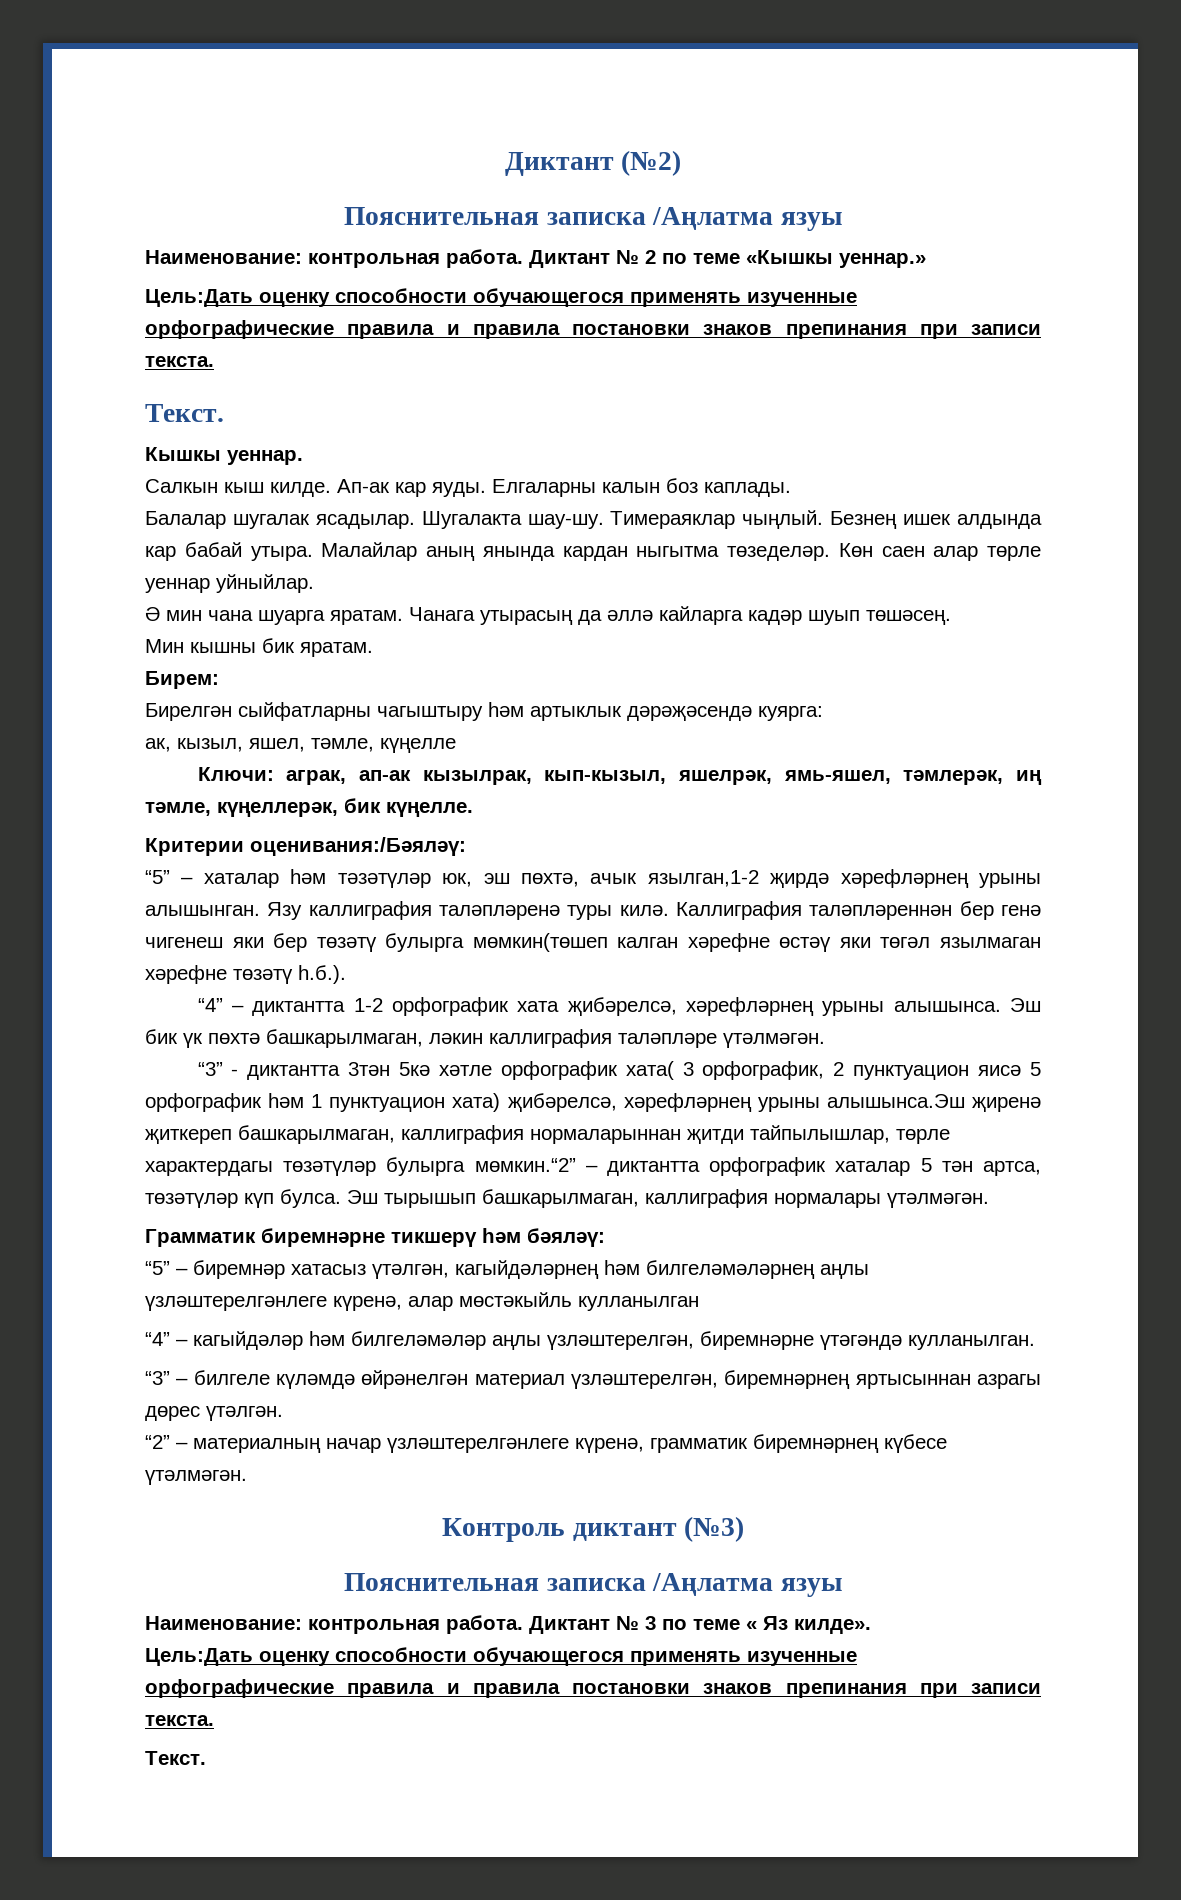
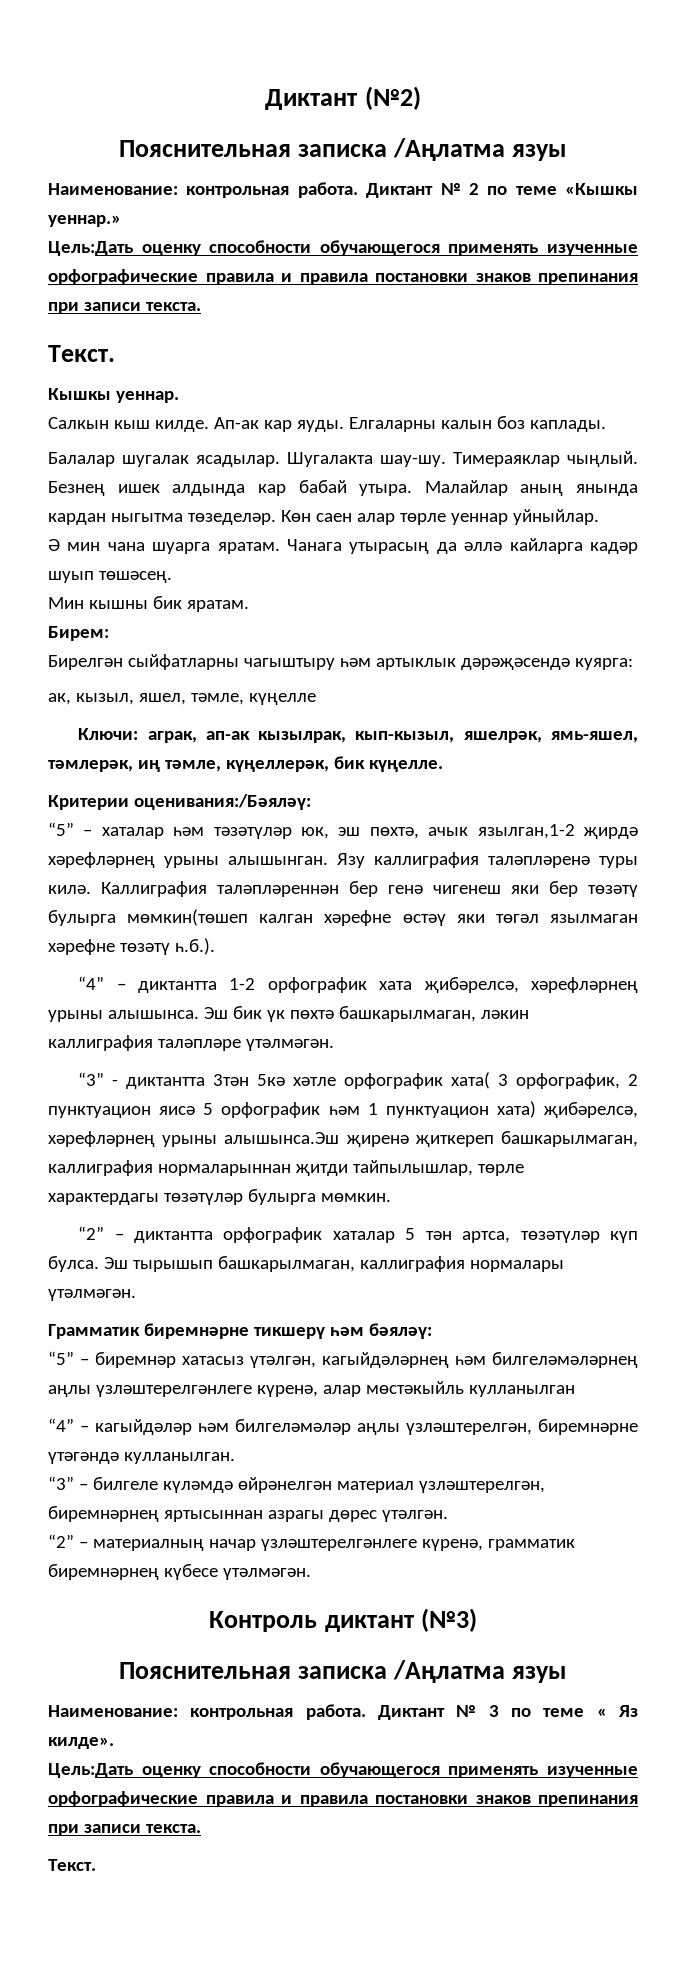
- “3” - диктантта 3тән 5кә хәтле орфографик хата( 3 орфографик, 2 пунктуацион яисә 5 орфографик һәм 1 пунктуацион хата) җибәрелсә, хәрефләрнең урыны алышынса.Эш җиренә җиткереп башкарылмаган, каллиграфия нормаларыннан җитди тайпылышлар, төрле характердагы төзәтүләр булырга мөмкин.“2” – диктантта орфографик хаталар 5 тән артса, төзәтүләр күп булса.
+ “3” - диктантта 3тән 5кә хәтле орфографик хата( 3 орфографик, 2 пунктуацион яисә 5 орфографик һәм 1 пунктуацион хата) җибәрелсә, хәрефләрнең урыны алышынса.Эш җиренә җиткереп башкарылмаган, каллиграфия нормаларыннан җитди тайпылышлар, төрле характердагы төзәтүләр булырга мөмкин.
+ “2” – диктантта орфографик хаталар 5 тән артса, төзәтүләр күп булса.

